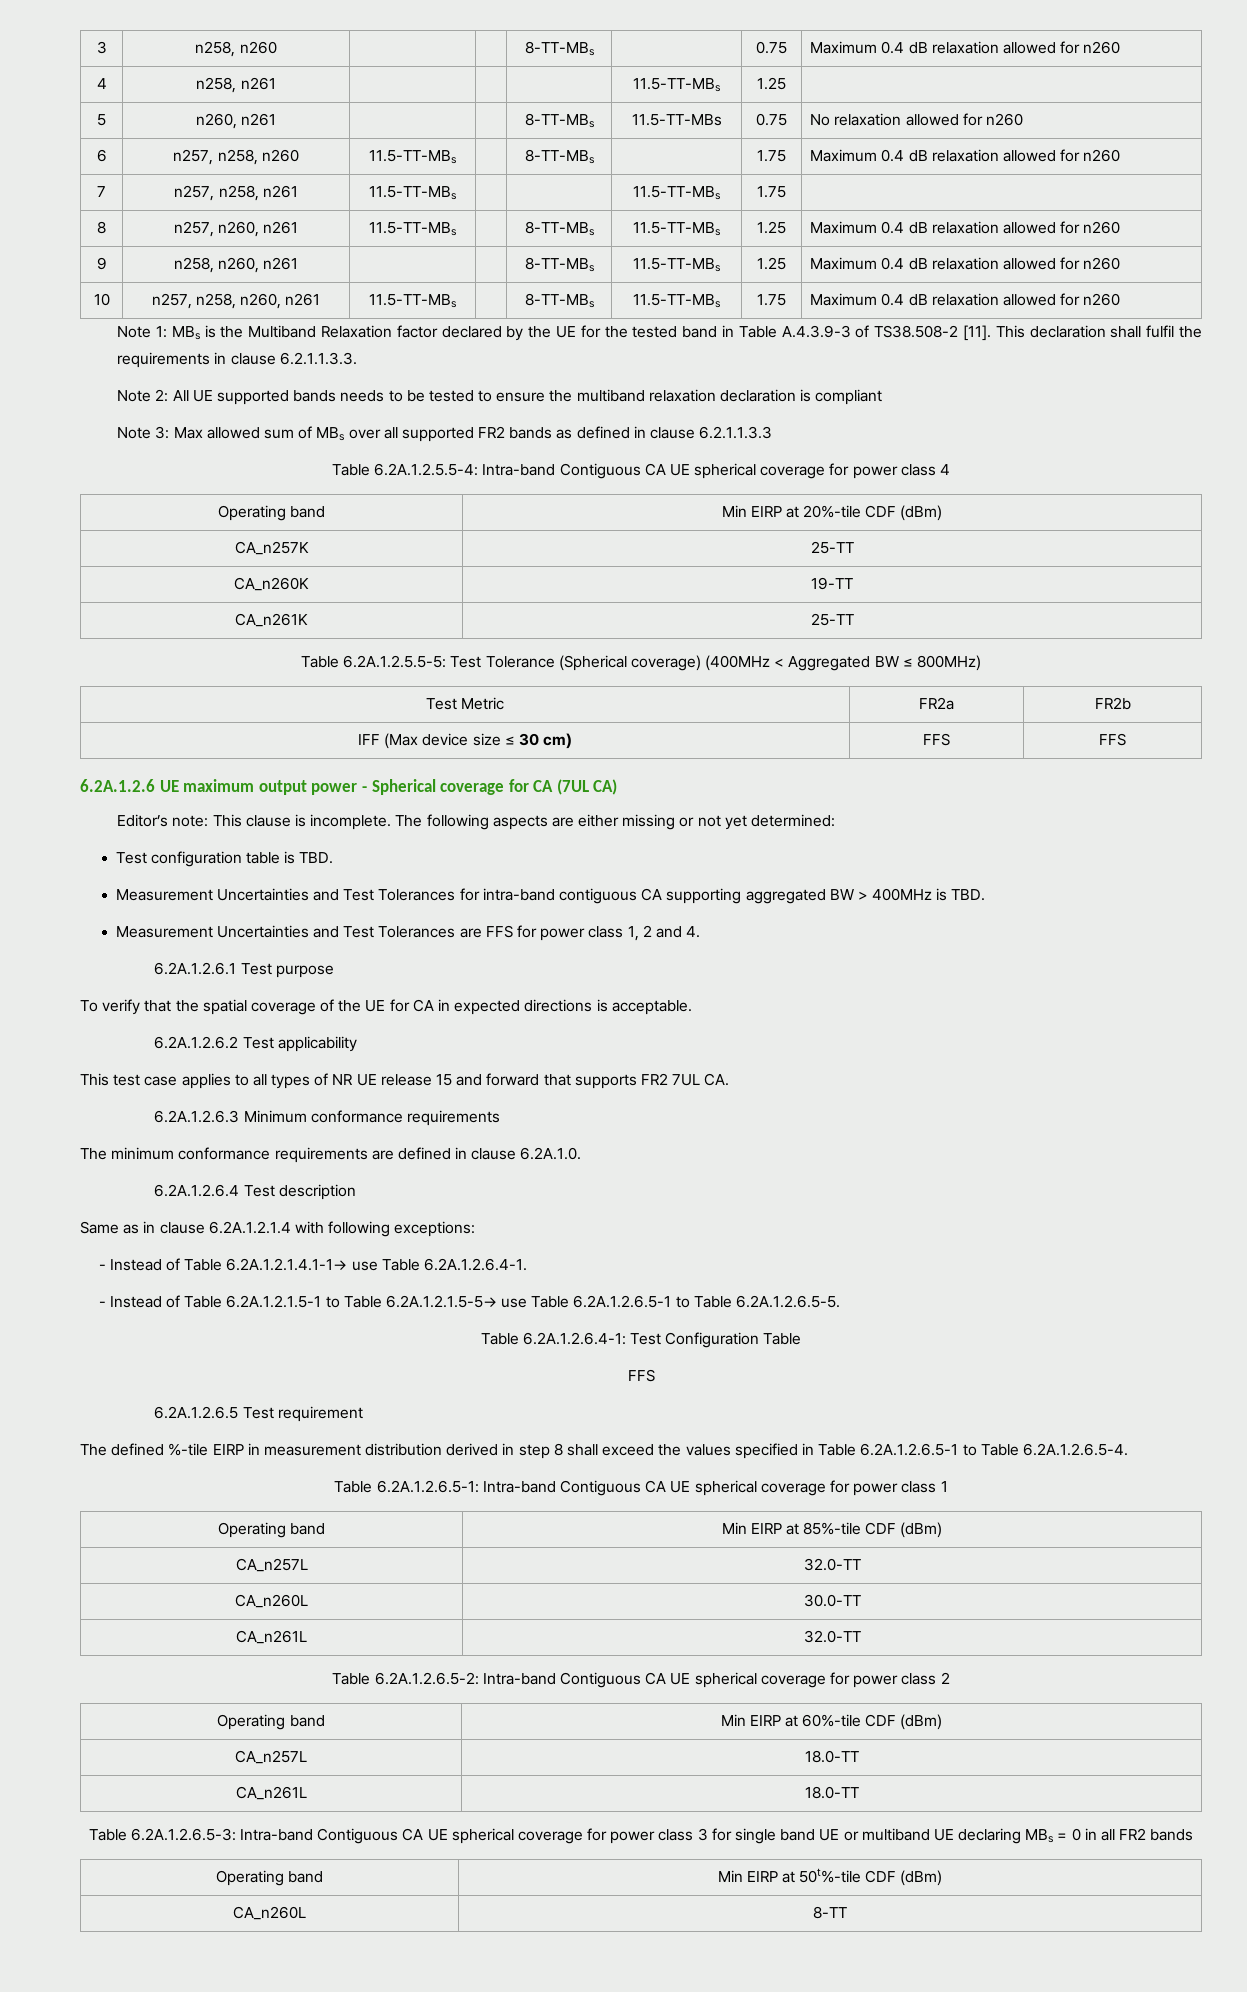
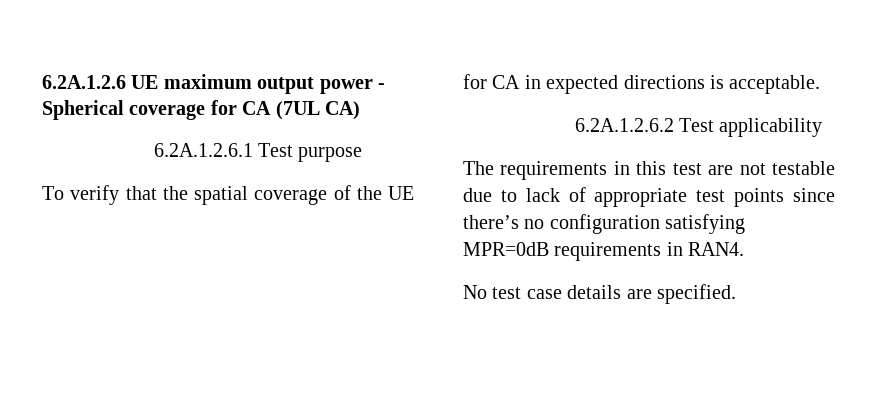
- 3 | n258, n260 | | | 8-TT-MBs | | 0.75 | Maximum 0.4 dB relaxation allowed for n260
- 4 | n258, n261 | | | | 11.5-TT-MBs | 1.25 |
- 5 | n260, n261 | | | 8-TT-MBs | 11.5-TT-MBs | 0.75 | No relaxation allowed for n260
- 6 | n257, n258, n260 | 11.5-TT-MBs | | 8-TT-MBs | | 1.75 | Maximum 0.4 dB relaxation allowed for n260
- 7 | n257, n258, n261 | 11.5-TT-MBs | | | 11.5-TT-MBs | 1.75 |
- 8 | n257, n260, n261 | 11.5-TT-MBs | | 8-TT-MBs | 11.5-TT-MBs | 1.25 | Maximum 0.4 dB relaxation allowed for n260
- 9 | n258, n260, n261 | | | 8-TT-MBs | 11.5-TT-MBs | 1.25 | Maximum 0.4 dB relaxation allowed for n260
- 10 | n257, n258, n260, n261 | 11.5-TT-MBs | | 8-TT-MBs | 11.5-TT-MBs | 1.75 | Maximum 0.4 dB relaxation allowed for n260
- Note 1: MBs is the Multiband Relaxation factor declared by the UE for the tested band in Table A.4.3.9-3 of TS38.508-2 [11]. This declaration shall fulfil the requirements in clause 6.2.1.1.3.3.
- Note 2: All UE supported bands needs to be tested to ensure the multiband relaxation declaration is compliant
- Note 3: Max allowed sum of MBs over all supported FR2 bands as defined in clause 6.2.1.1.3.3
- Table 6.2A.1.2.5.5-4: Intra-band Contiguous CA UE spherical coverage for power class 4
- Operating band | Min EIRP at 20%-tile CDF (dBm)
- CA_n257K | 25-TT
- CA_n260K | 19-TT
- CA_n261K | 25-TT
- Table 6.2A.1.2.5.5-5: Test Tolerance (Spherical coverage) (400MHz < Aggregated BW ≤ 800MHz)
- Test Metric | FR2a | FR2b
- IFF (Max device size ≤ 30 cm) | FFS | FFS
- Editor’s note: This clause is incomplete. The following aspects are either missing or not yet determined:
- Test configuration table is TBD.
- Measurement Uncertainties and Test Tolerances for intra-band contiguous CA supporting aggregated BW > 400MHz is TBD.
- Measurement Uncertainties and Test Tolerances are FFS for power class 1, 2 and 4.
- This test case applies to all types of NR UE release 15 and forward that supports FR2 7UL CA.
- 6.2A.1.2.6.3 Minimum conformance requirements
- The minimum conformance requirements are defined in clause 6.2A.1.0.
- 6.2A.1.2.6.4 Test description
- Same as in clause 6.2A.1.2.1.4 with following exceptions:
- - Instead of Table 6.2A.1.2.1.4.1-1→ use Table 6.2A.1.2.6.4-1.
- - Instead of Table 6.2A.1.2.1.5-1 to Table 6.2A.1.2.1.5-5→ use Table 6.2A.1.2.6.5-1 to Table 6.2A.1.2.6.5-5.
- Table 6.2A.1.2.6.4-1: Test Configuration Table
- FFS
- 6.2A.1.2.6.5 Test requirement
- The defined %-tile EIRP in measurement distribution derived in step 8 shall exceed the values specified in Table 6.2A.1.2.6.5-1 to Table 6.2A.1.2.6.5-4.
- Table 6.2A.1.2.6.5-1: Intra-band Contiguous CA UE spherical coverage for power class 1
- Operating band | Min EIRP at 85%-tile CDF (dBm)
- CA_n257L | 32.0-TT
- CA_n260L | 30.0-TT
- CA_n261L | 32.0-TT
- Table 6.2A.1.2.6.5-2: Intra-band Contiguous CA UE spherical coverage for power class 2
- Operating band | Min EIRP at 60%-tile CDF (dBm)
- CA_n257L | 18.0-TT
- CA_n261L | 18.0-TT
- Table 6.2A.1.2.6.5-3: Intra-band Contiguous CA UE spherical coverage for power class 3 for single band UE or multiband UE declaring MBs = 0 in all FR2 bands
- Operating band | Min EIRP at 50t%-tile CDF (dBm)
- CA_n260L | 8-TT
+ The requirements in this test are not testable due to lack of appropriate test points since there’s no configuration satisfying MPR=0dB requirements in RAN4.
+ No test case details are specified.

